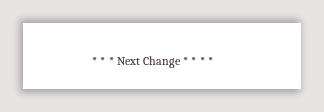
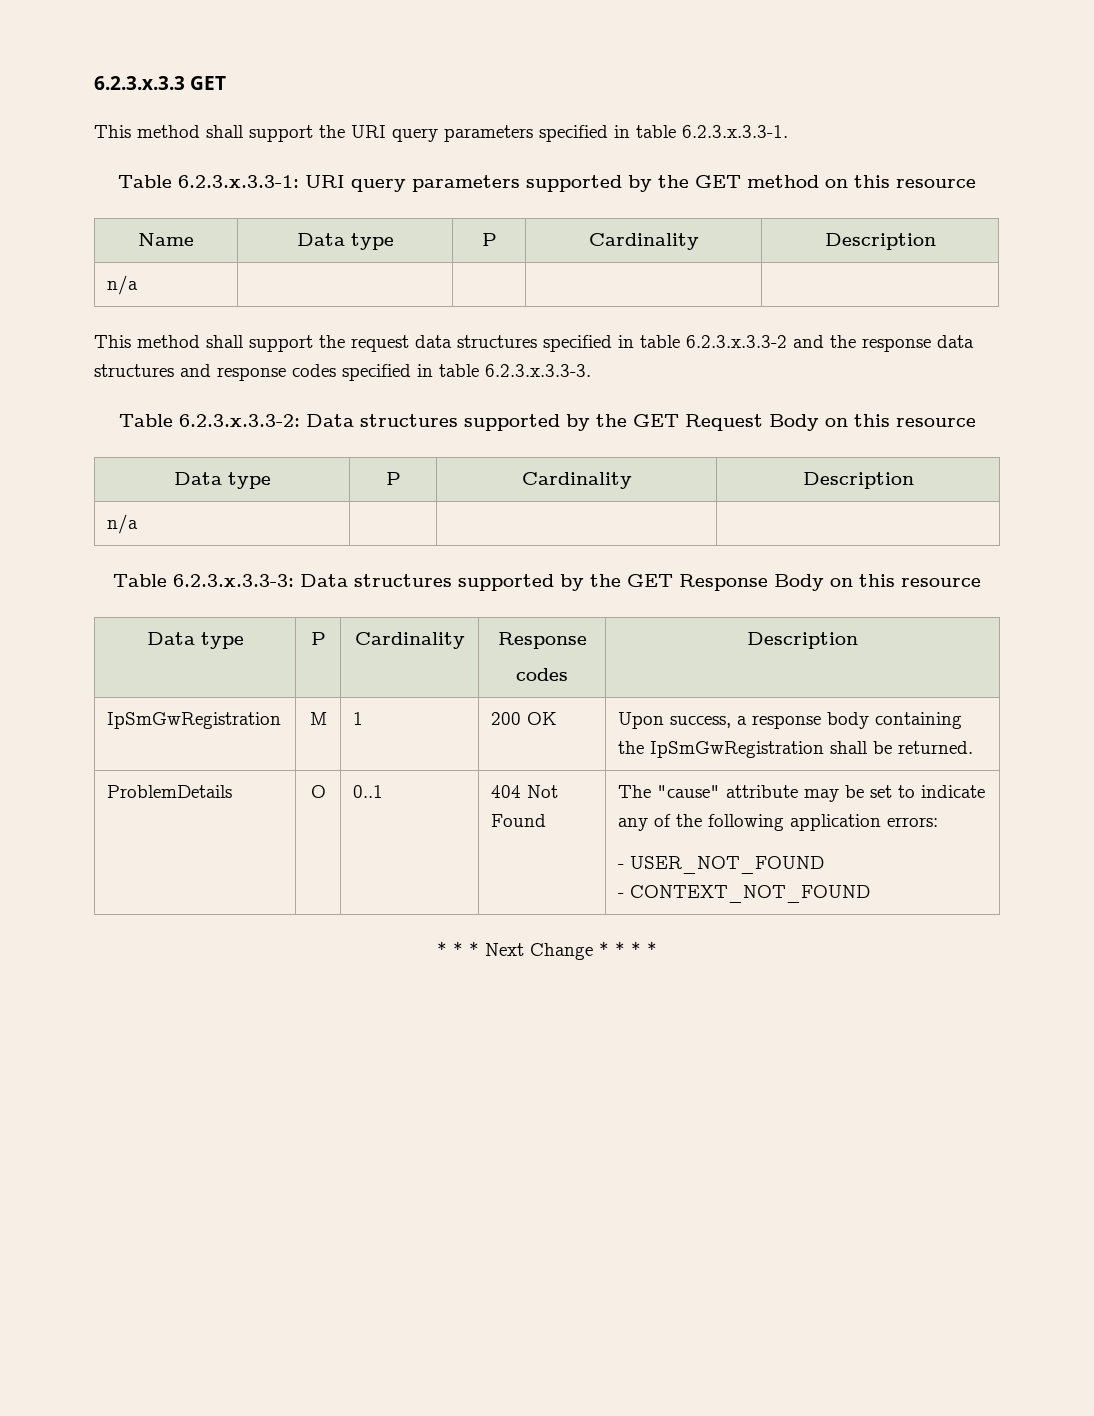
+ 6.2.3.x.3.3 GET
+ This method shall support the URI query parameters specified in table 6.2.3.x.3.3-1.
+ Table 6.2.3.x.3.3-1: URI query parameters supported by the GET method on this resource
+ Name | Data type | P | Cardinality | Description
+ n/a | | | |
+ This method shall support the request data structures specified in table 6.2.3.x.3.3-2 and the response data structures and response codes specified in table 6.2.3.x.3.3-3.
+ Table 6.2.3.x.3.3-2: Data structures supported by the GET Request Body on this resource
+ Data type | P | Cardinality | Description
+ n/a | | |
+ Table 6.2.3.x.3.3-3: Data structures supported by the GET Response Body on this resource
+ Data type | P | Cardinality | Response
+ codes | Description
+ IpSmGwRegistration | M | 1 | 200 OK | Upon success, a response body containing the IpSmGwRegistration shall be returned.
+ ProblemDetails | O | 0..1 | 404 Not Found | The "cause" attribute may be set to indicate any of the following application errors:
+ - USER_NOT_FOUND
+ - CONTEXT_NOT_FOUND

